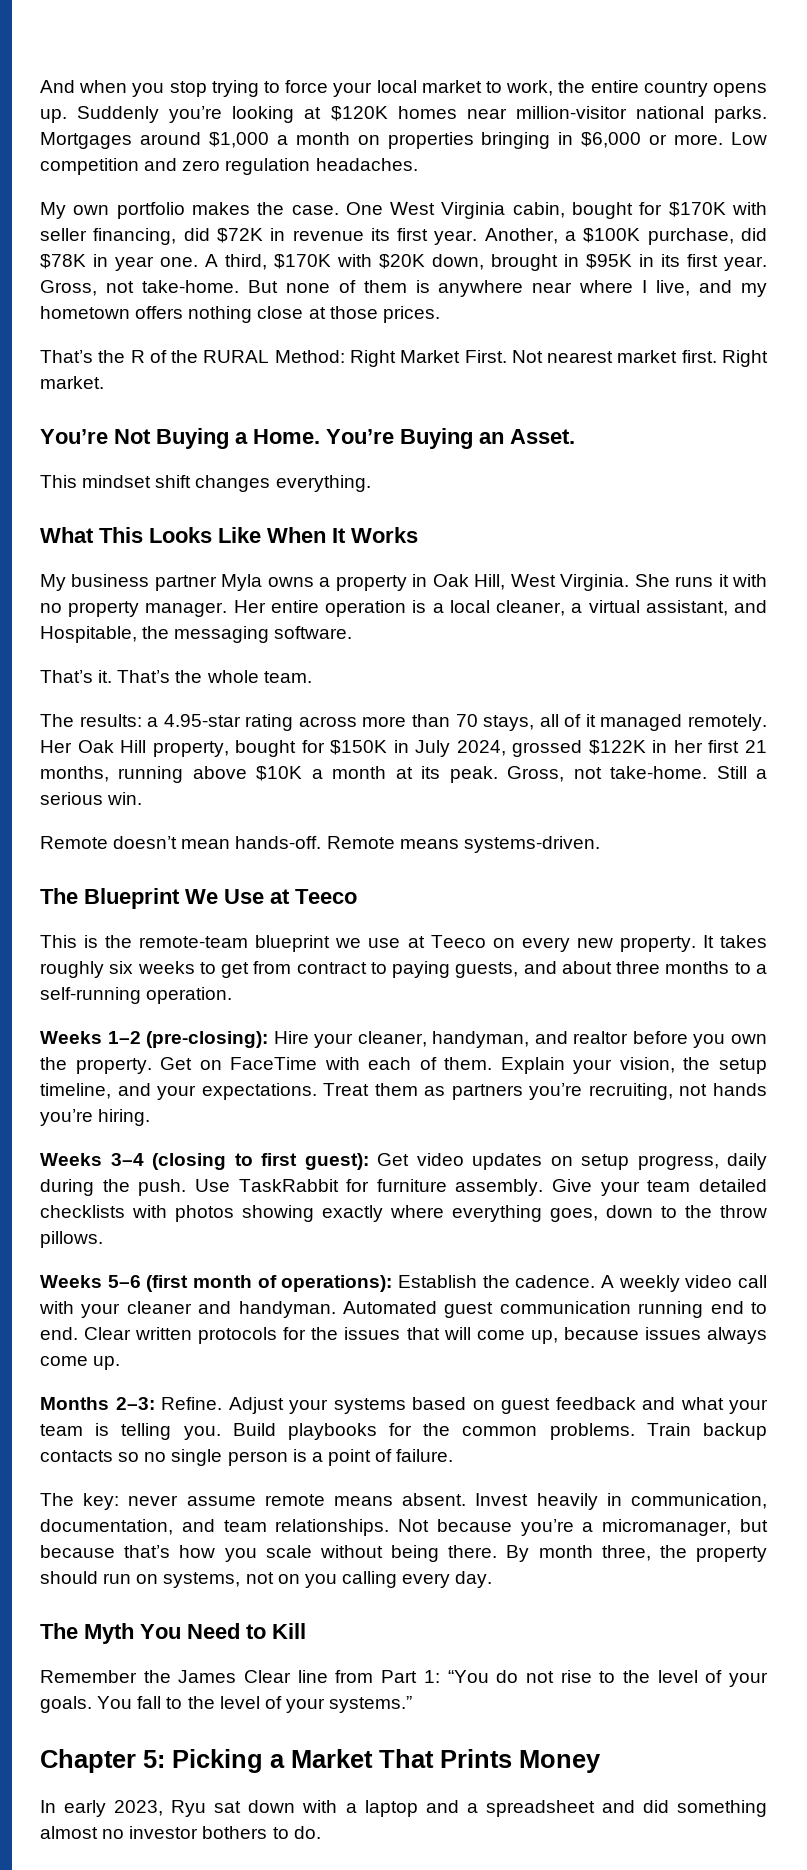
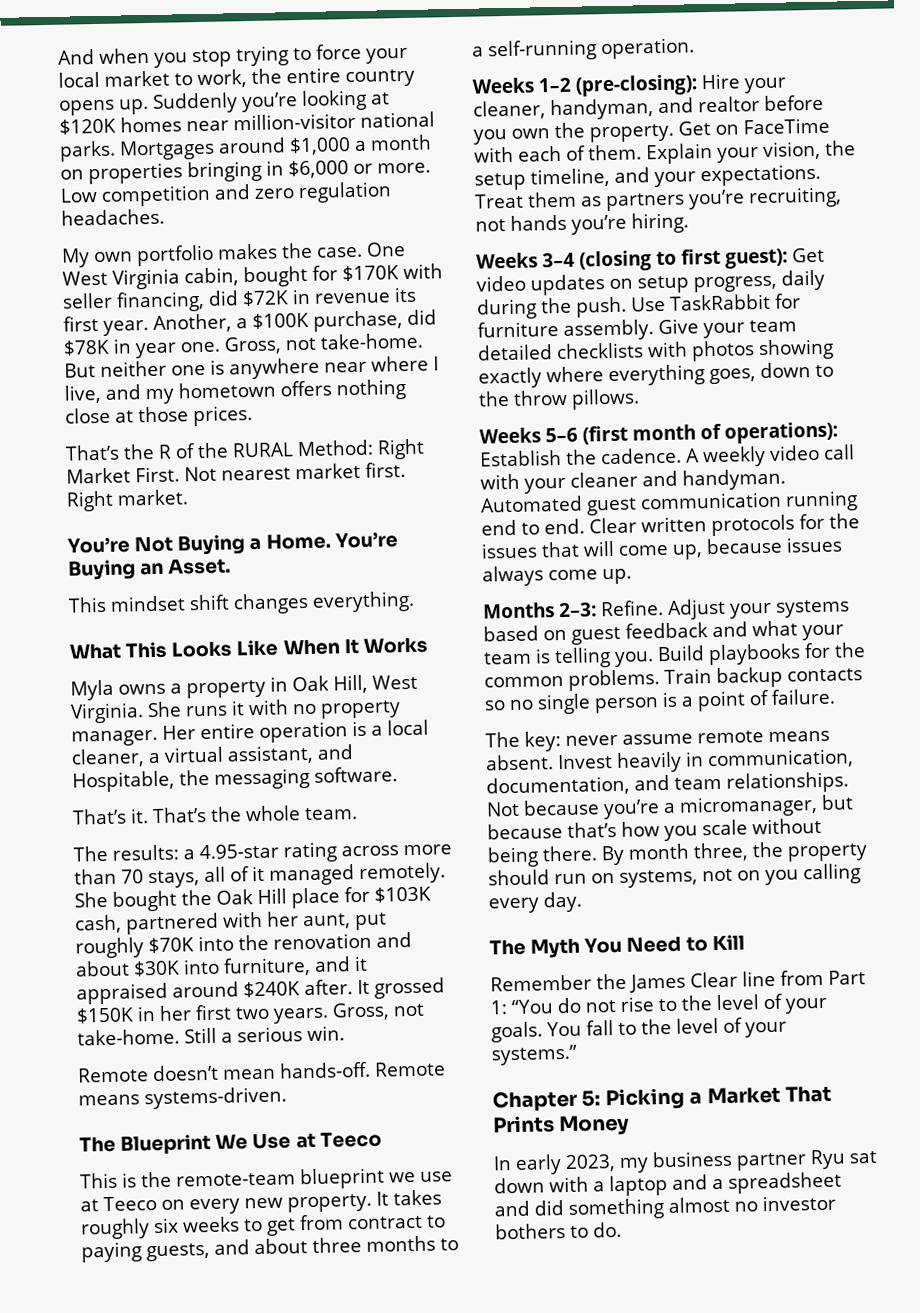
- A third, $170K with $20K down, brought in $95K in its first year.
- But none of them is anywhere near where I live, and my hometown offers nothing close at those prices.
+ But neither one is anywhere near where I live, and my hometown offers nothing close at those prices.
- My business partner Myla owns a property in Oak Hill, West Virginia.
+ Myla owns a property in Oak Hill, West Virginia.
- Her Oak Hill property, bought for $150K in July 2024, grossed $122K in her first 21 months, running above $10K a month at its peak.
+ She bought the Oak Hill place for $103K cash, partnered with her aunt, put roughly $70K into the renovation and about $30K into furniture, and it appraised around $240K after. It grossed $150K in her first two years.
- In early 2023, Ryu sat down with a laptop and a spreadsheet and did something almost no investor bothers to do.
+ In early 2023, my business partner Ryu sat down with a laptop and a spreadsheet and did something almost no investor bothers to do.

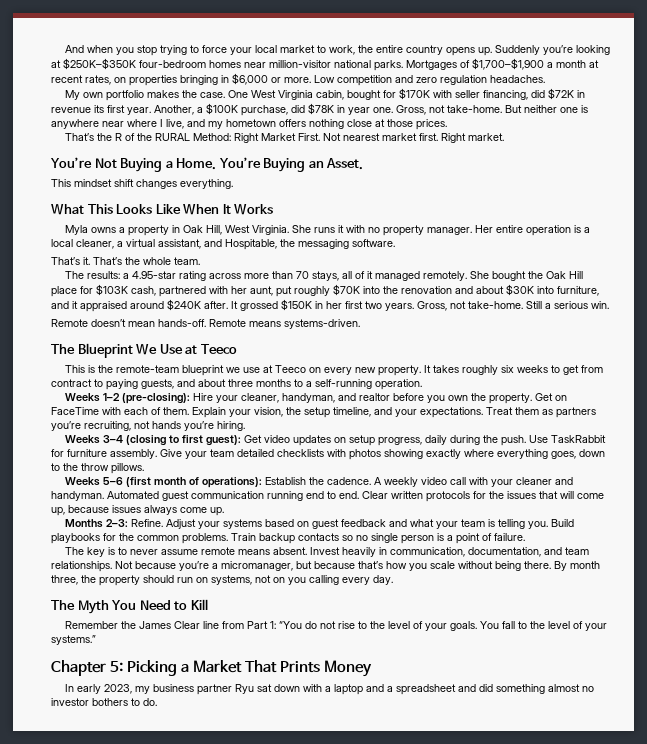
- Suddenly you’re looking at $120K homes near million-visitor national parks.
+ Suddenly you’re looking at $250K–$350K four-bedroom homes near million-visitor national parks.
- Mortgages around $1,000 a month on properties bringing in $6,000 or more.
+ Mortgages of $1,700–$1,900 a month at recent rates, on properties bringing in $6,000 or more.
- The key: never assume remote means absent.
+ The key is to never assume remote means absent.

